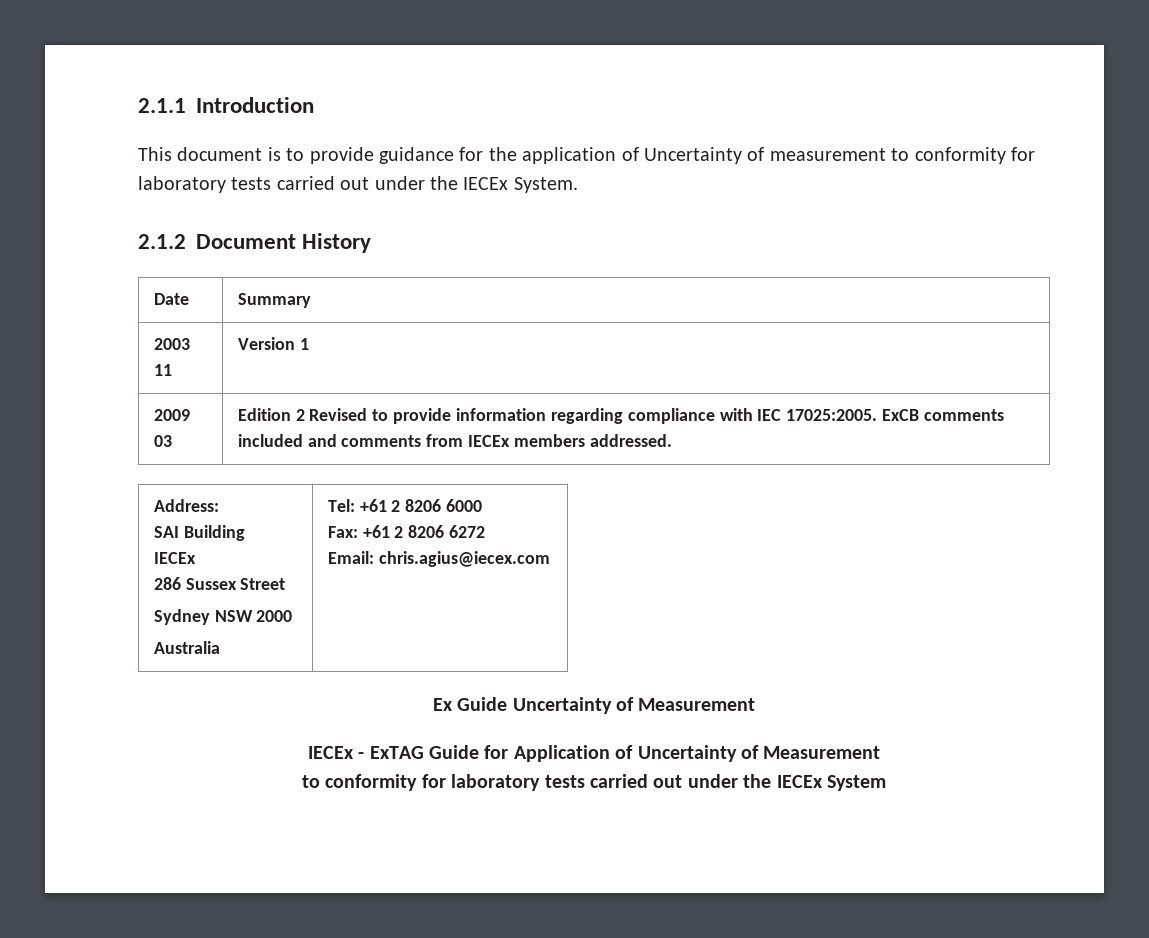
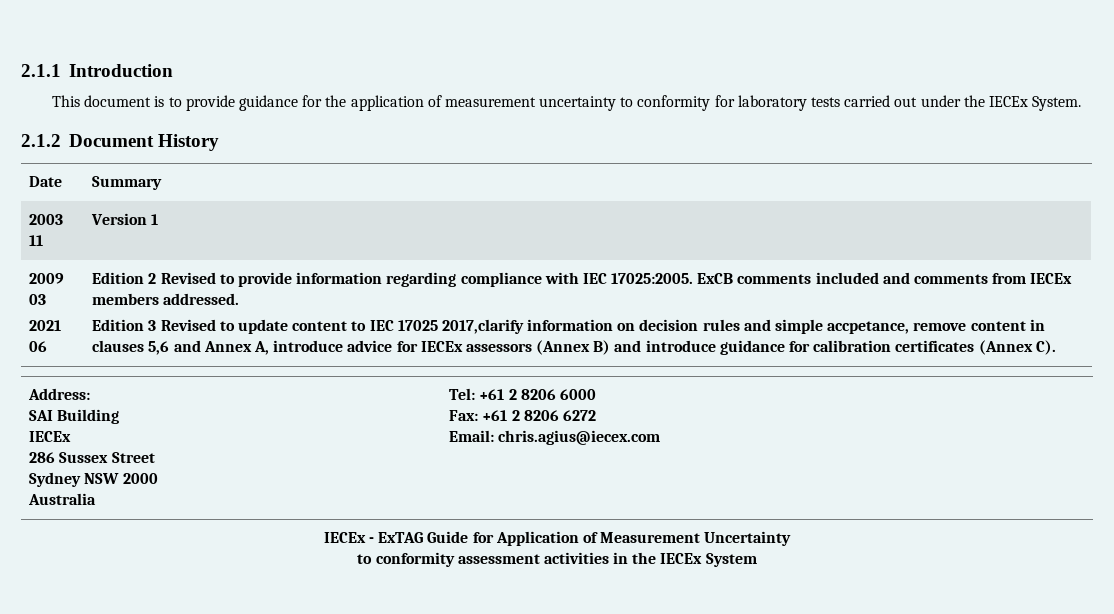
- This document is to provide guidance for the application of Uncertainty of measurement to conformity for laboratory tests carried out under the IECEx System.
+ This document is to provide guidance for the application of measurement uncertainty to conformity for laboratory tests carried out under the IECEx System.
+ 2021 06
+ Edition 3 Revised to update content to IEC 17025 2017,clarify information on decision rules and simple accpetance, remove content in clauses 5,6 and Annex A, introduce advice for IECEx assessors (Annex B) and introduce guidance for calibration certificates (Annex C).
- Ex Guide Uncertainty of Measurement
- IECEx - ExTAG Guide for Application of Uncertainty of Measurement
- to conformity for laboratory tests carried out under the IECEx System
+ IECEx - ExTAG Guide for Application of Measurement Uncertainty
+ to conformity assessment activities in the IECEx System

